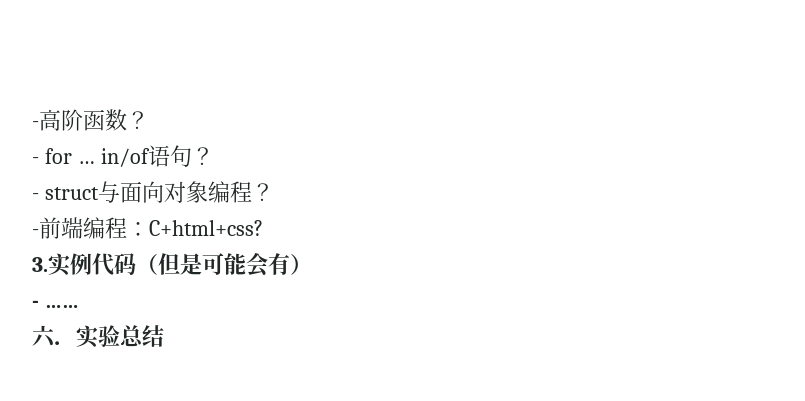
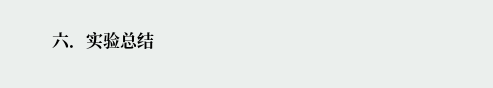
- -高阶函数？
- - for … in/of语句？
- - struct与面向对象编程？
- -前端编程：C+html+css?
- 3.实例代码（但是可能会有）
- - ……

